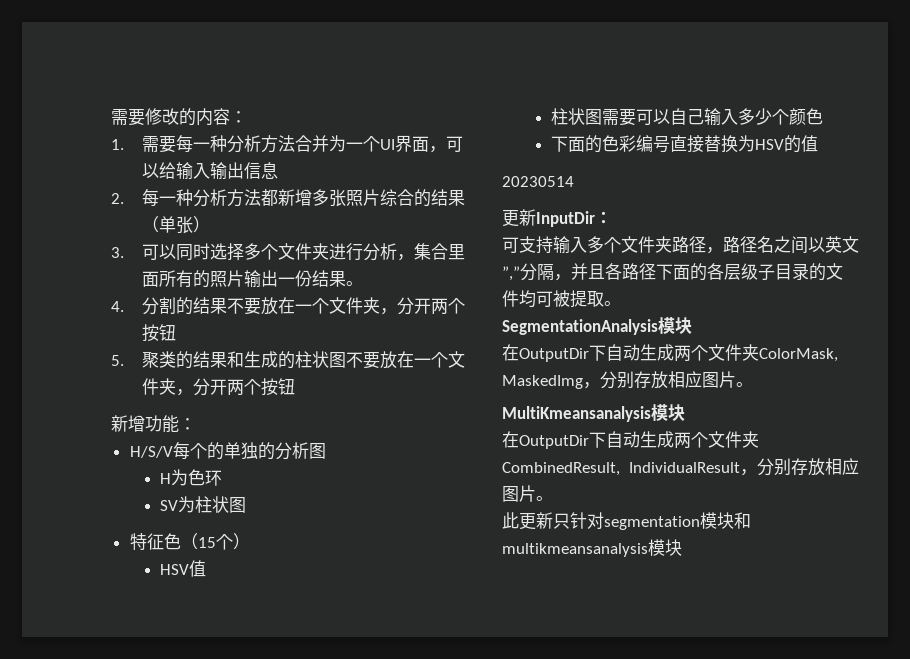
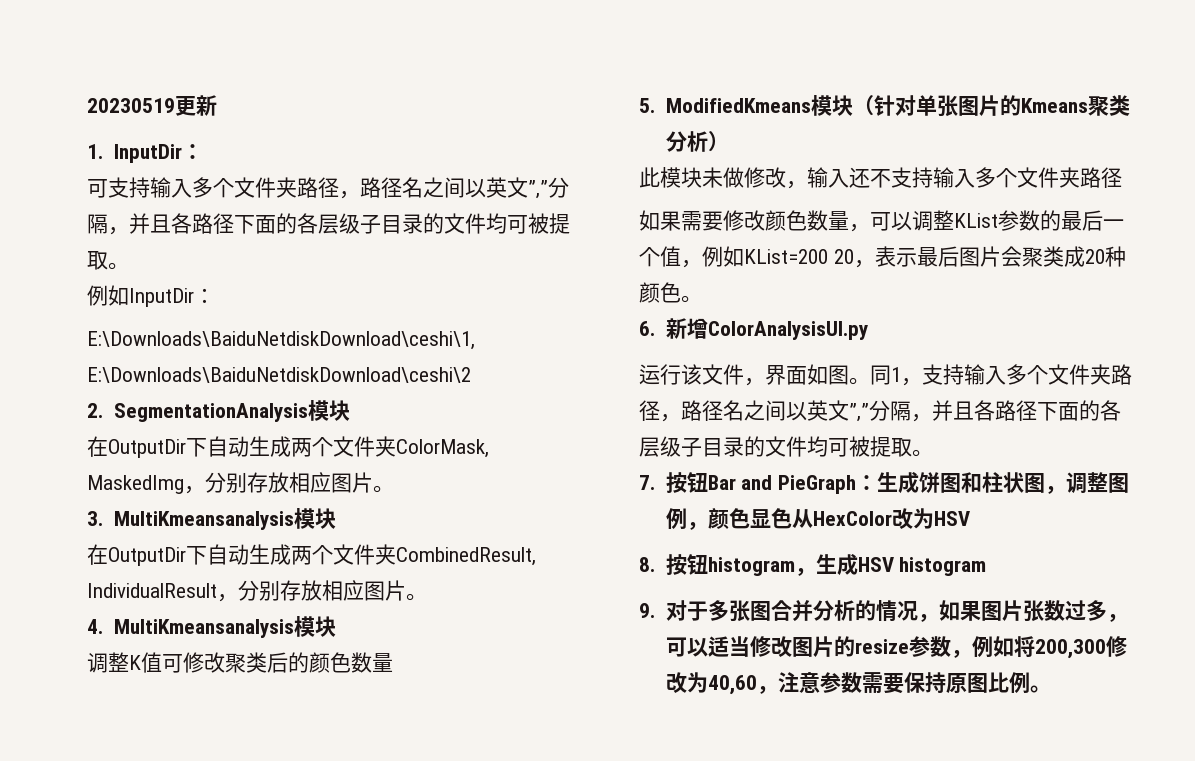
- 需要修改的内容：
- 1.需要每一种分析方法合并为一个UI界面，可以给输入输出信息
- 2.每一种分析方法都新增多张照片综合的结果（单张）
- 3.可以同时选择多个文件夹进行分析，集合里面所有的照片输出一份结果。
- 4.分割的结果不要放在一个文件夹，分开两个按钮
- 5.聚类的结果和生成的柱状图不要放在一个文件夹，分开两个按钮
- 新增功能：
- H/S/V每个的单独的分析图
- H为色环
- SV为柱状图
- 特征色（15个）
- HSV值
- 柱状图需要可以自己输入多少个颜色
- 下面的色彩编号直接替换为HSV的值
- 20230514
- 更新InputDir：
+ 20230519更新
+ 1. InputDir：
- SegmentationAnalysis模块
+ 例如InputDir：
+ E:\Downloads\BaiduNetdiskDownload\ceshi\1, E:\Downloads\BaiduNetdiskDownload\ceshi\2
+ 2. SegmentationAnalysis模块
- MultiKmeansanalysis模块
+ 3. MultiKmeansanalysis模块
- 此更新只针对segmentation模块和multikmeansanalysis模块
+ 4. MultiKmeansanalysis模块
+ 调整K值可修改聚类后的颜色数量
+ 5. ModifiedKmeans模块（针对单张图片的Kmeans聚类分析）
+ 此模块未做修改，输入还不支持输入多个文件夹路径
+ 如果需要修改颜色数量，可以调整KList参数的最后一个值，例如KList=200 20，表示最后图片会聚类成20种颜色。
+ 6.新增ColorAnalysisUI.py
+ 运行该文件，界面如图。同1，支持输入多个文件夹路径，路径名之间以英文”,”分隔，并且各路径下面的各层级子目录的文件均可被提取。
+ 7.按钮Bar and PieGraph：生成饼图和柱状图，调整图例，颜色显色从HexColor改为HSV
+ 8.按钮histogram，生成HSV histogram
+ 9.对于多张图合并分析的情况，如果图片张数过多，可以适当修改图片的resize参数，例如将200,300修改为40,60，注意参数需要保持原图比例。

